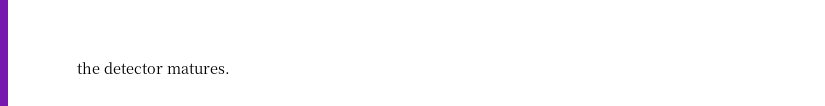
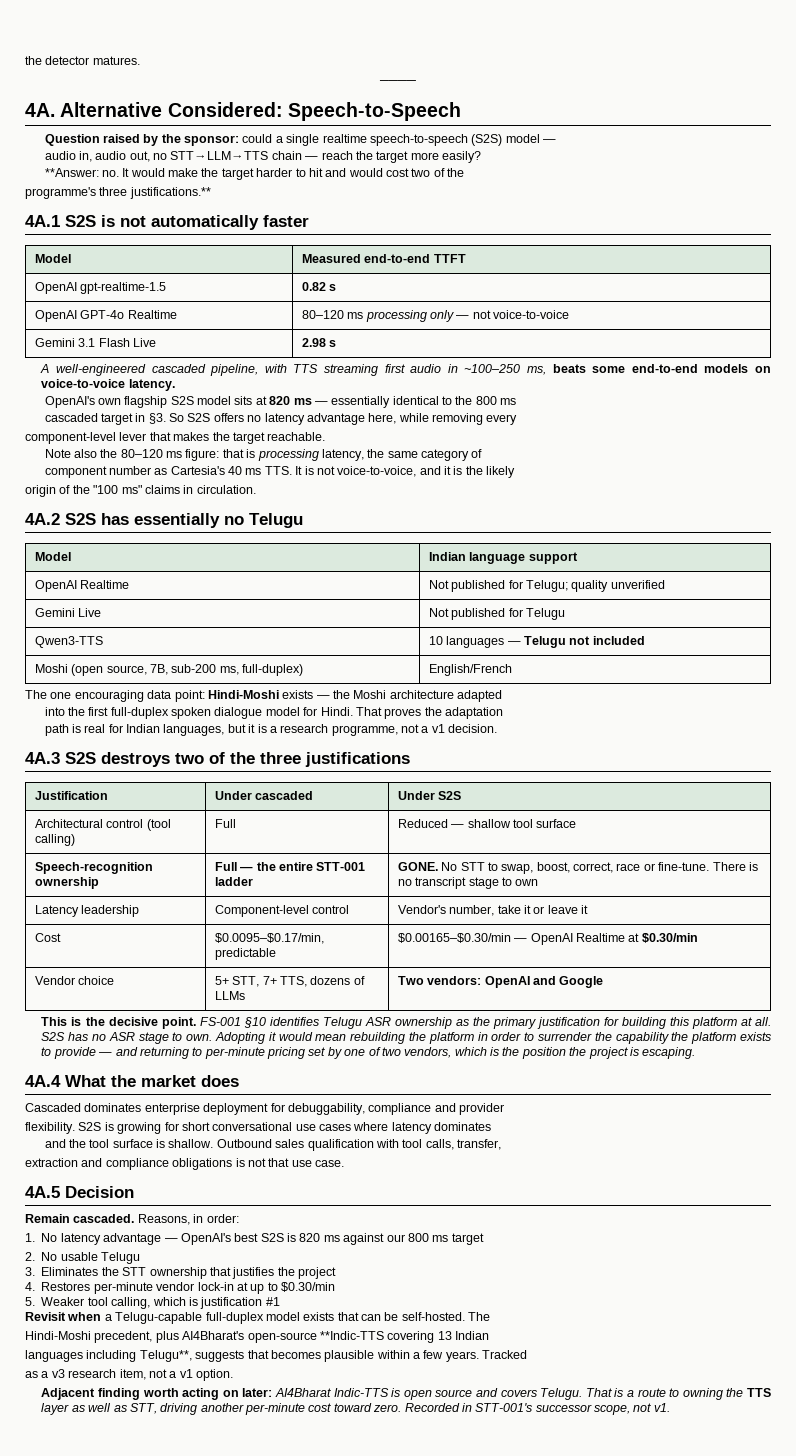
+ ────
+ 4A. Alternative Considered: Speech-to-Speech
+ Question raised by the sponsor: could a single realtime speech-to-speech (S2S) model —
+ audio in, audio out, no STT→LLM→TTS chain — reach the target more easily?
+ **Answer: no. It would make the target harder to hit and would cost two of the
+ programme's three justifications.**
+ 4A.1 S2S is not automatically faster
+ Model | Measured end-to-end TTFT
+ OpenAI gpt-realtime-1.5 | 0.82 s
+ OpenAI GPT-4o Realtime | 80–120 ms processing only — not voice-to-voice
+ Gemini 3.1 Flash Live | 2.98 s
+ A well-engineered cascaded pipeline, with TTS streaming first audio in ~100–250 ms, beats some end-to-end models on voice-to-voice latency.
+ OpenAI's own flagship S2S model sits at 820 ms — essentially identical to the 800 ms
+ cascaded target in §3. So S2S offers no latency advantage here, while removing every
+ component-level lever that makes the target reachable.
+ Note also the 80–120 ms figure: that is processing latency, the same category of
+ component number as Cartesia's 40 ms TTS. It is not voice-to-voice, and it is the likely
+ origin of the "100 ms" claims in circulation.
+ 4A.2 S2S has essentially no Telugu
+ Model | Indian language support
+ OpenAI Realtime | Not published for Telugu; quality unverified
+ Gemini Live | Not published for Telugu
+ Qwen3-TTS | 10 languages — Telugu not included
+ Moshi (open source, 7B, sub-200 ms, full-duplex) | English/French
+ The one encouraging data point: Hindi-Moshi exists — the Moshi architecture adapted
+ into the first full-duplex spoken dialogue model for Hindi. That proves the adaptation
+ path is real for Indian languages, but it is a research programme, not a v1 decision.
+ 4A.3 S2S destroys two of the three justifications
+ Justification | Under cascaded | Under S2S
+ Architectural control (tool calling) | Full | Reduced — shallow tool surface
+ Speech-recognition ownership | Full — the entire STT-001 ladder | GONE. No STT to swap, boost, correct, race or fine-tune. There is no transcript stage to own
+ Latency leadership | Component-level control | Vendor's number, take it or leave it
+ Cost | $0.0095–$0.17/min, predictable | $0.00165–$0.30/min — OpenAI Realtime at $0.30/min
+ Vendor choice | 5+ STT, 7+ TTS, dozens of LLMs | Two vendors: OpenAI and Google
+ This is the decisive point. FS-001 §10 identifies Telugu ASR ownership as the primary justification for building this platform at all. S2S has no ASR stage to own. Adopting it would mean rebuilding the platform in order to surrender the capability the platform exists to provide — and returning to per-minute pricing set by one of two vendors, which is the position the project is escaping.
+ 4A.4 What the market does
+ Cascaded dominates enterprise deployment for debuggability, compliance and provider
+ flexibility. S2S is growing for short conversational use cases where latency dominates
+ and the tool surface is shallow. Outbound sales qualification with tool calls, transfer,
+ extraction and compliance obligations is not that use case.
+ 4A.5 Decision
+ Remain cascaded. Reasons, in order:
+ 1. No latency advantage — OpenAI's best S2S is 820 ms against our 800 ms target
+ 2. No usable Telugu
+ 3. Eliminates the STT ownership that justifies the project
+ 4. Restores per-minute vendor lock-in at up to $0.30/min
+ 5. Weaker tool calling, which is justification #1
+ Revisit when a Telugu-capable full-duplex model exists that can be self-hosted. The
+ Hindi-Moshi precedent, plus AI4Bharat's open-source **Indic-TTS covering 13 Indian
+ languages including Telugu**, suggests that becomes plausible within a few years. Tracked
+ as a v3 research item, not a v1 option.
+ Adjacent finding worth acting on later: AI4Bharat Indic-TTS is open source and covers Telugu. That is a route to owning the TTS layer as well as STT, driving another per-minute cost toward zero. Recorded in STT-001's successor scope, not v1.

